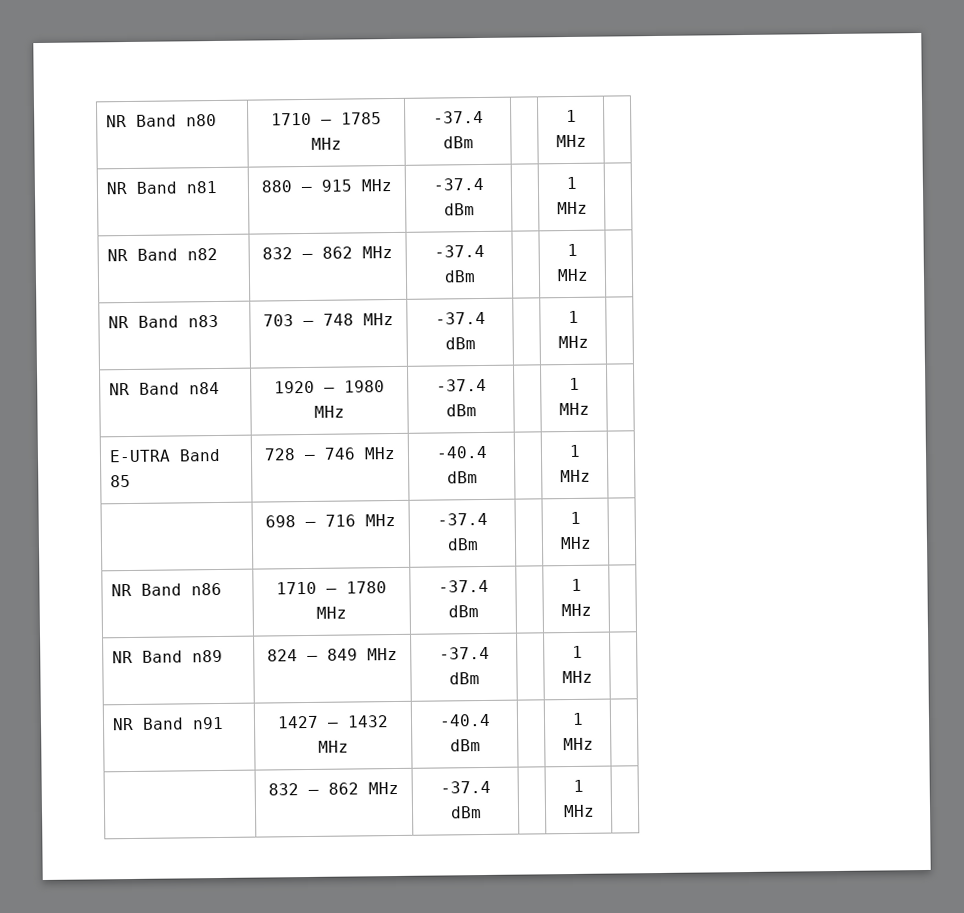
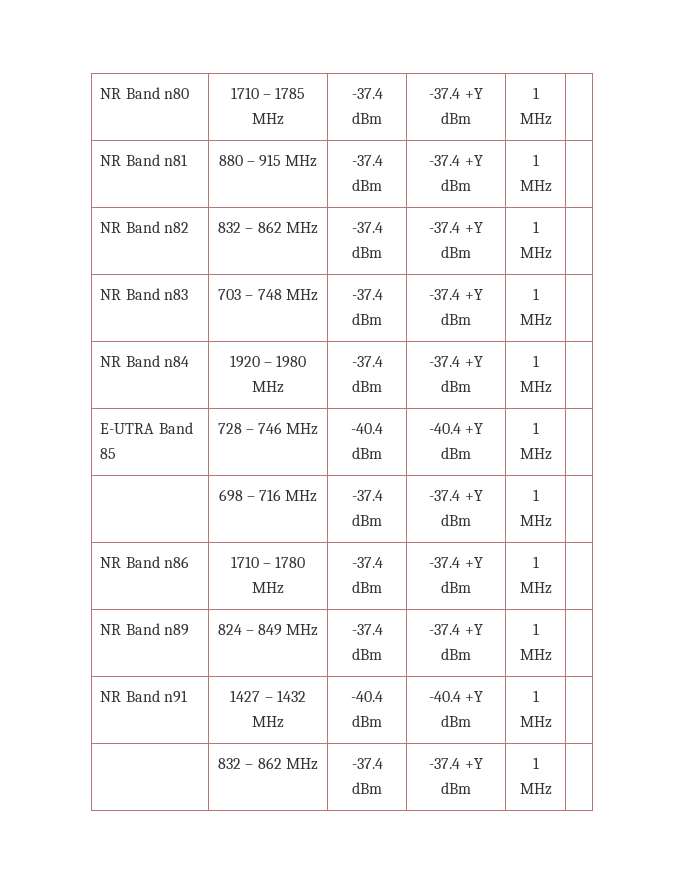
- NR Band n80 | 1710 – 1785 MHz | -37.4 dBm | | 1 MHz |
+ NR Band n80 | 1710 – 1785 MHz | -37.4 dBm | -37.4 +Y dBm | 1 MHz |
- NR Band n81 | 880 – 915 MHz | -37.4 dBm | | 1 MHz |
+ NR Band n81 | 880 – 915 MHz | -37.4 dBm | -37.4 +Y dBm | 1 MHz |
- NR Band n82 | 832 – 862 MHz | -37.4 dBm | | 1 MHz |
+ NR Band n82 | 832 – 862 MHz | -37.4 dBm | -37.4 +Y dBm | 1 MHz |
- NR Band n83 | 703 – 748 MHz | -37.4 dBm | | 1 MHz |
+ NR Band n83 | 703 – 748 MHz | -37.4 dBm | -37.4 +Y dBm | 1 MHz |
- NR Band n84 | 1920 – 1980 MHz | -37.4 dBm | | 1 MHz |
+ NR Band n84 | 1920 – 1980 MHz | -37.4 dBm | -37.4 +Y dBm | 1 MHz |
- E-UTRA Band 85 | 728 – 746 MHz | -40.4 dBm | | 1 MHz |
+ E-UTRA Band 85 | 728 – 746 MHz | -40.4 dBm | -40.4 +Y dBm | 1 MHz |
- | 698 – 716 MHz | -37.4 dBm | | 1 MHz |
+ | 698 – 716 MHz | -37.4 dBm | -37.4 +Y dBm | 1 MHz |
- NR Band n86 | 1710 – 1780 MHz | -37.4 dBm | | 1 MHz |
+ NR Band n86 | 1710 – 1780 MHz | -37.4 dBm | -37.4 +Y dBm | 1 MHz |
- NR Band n89 | 824 – 849 MHz | -37.4 dBm | | 1 MHz |
+ NR Band n89 | 824 – 849 MHz | -37.4 dBm | -37.4 +Y dBm | 1 MHz |
- NR Band n91 | 1427 – 1432 MHz | -40.4 dBm | | 1 MHz |
- | 832 – 862 MHz | -37.4 dBm | | 1 MHz |
+ NR Band n91 | 1427 – 1432 MHz | -40.4 dBm | -40.4 +Y dBm | 1 MHz |
+ | 832 – 862 MHz | -37.4 dBm | -37.4 +Y dBm | 1 MHz |

